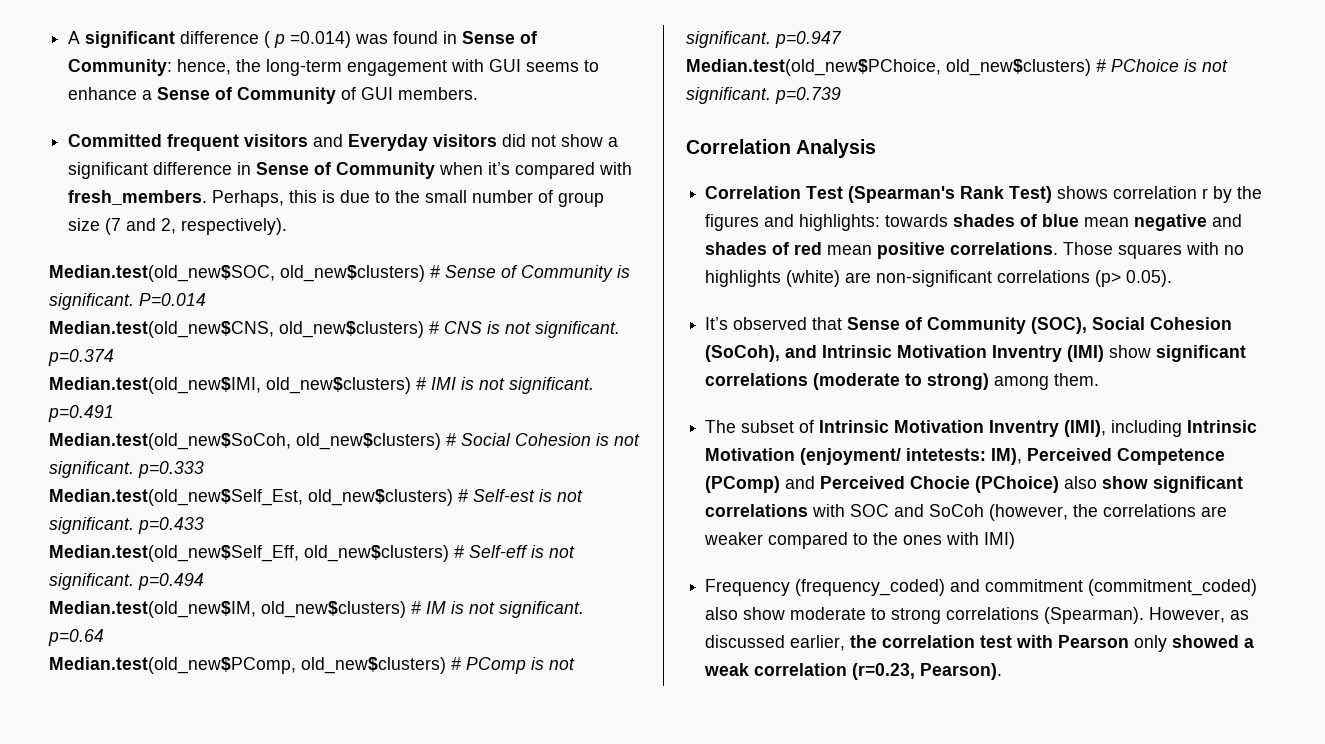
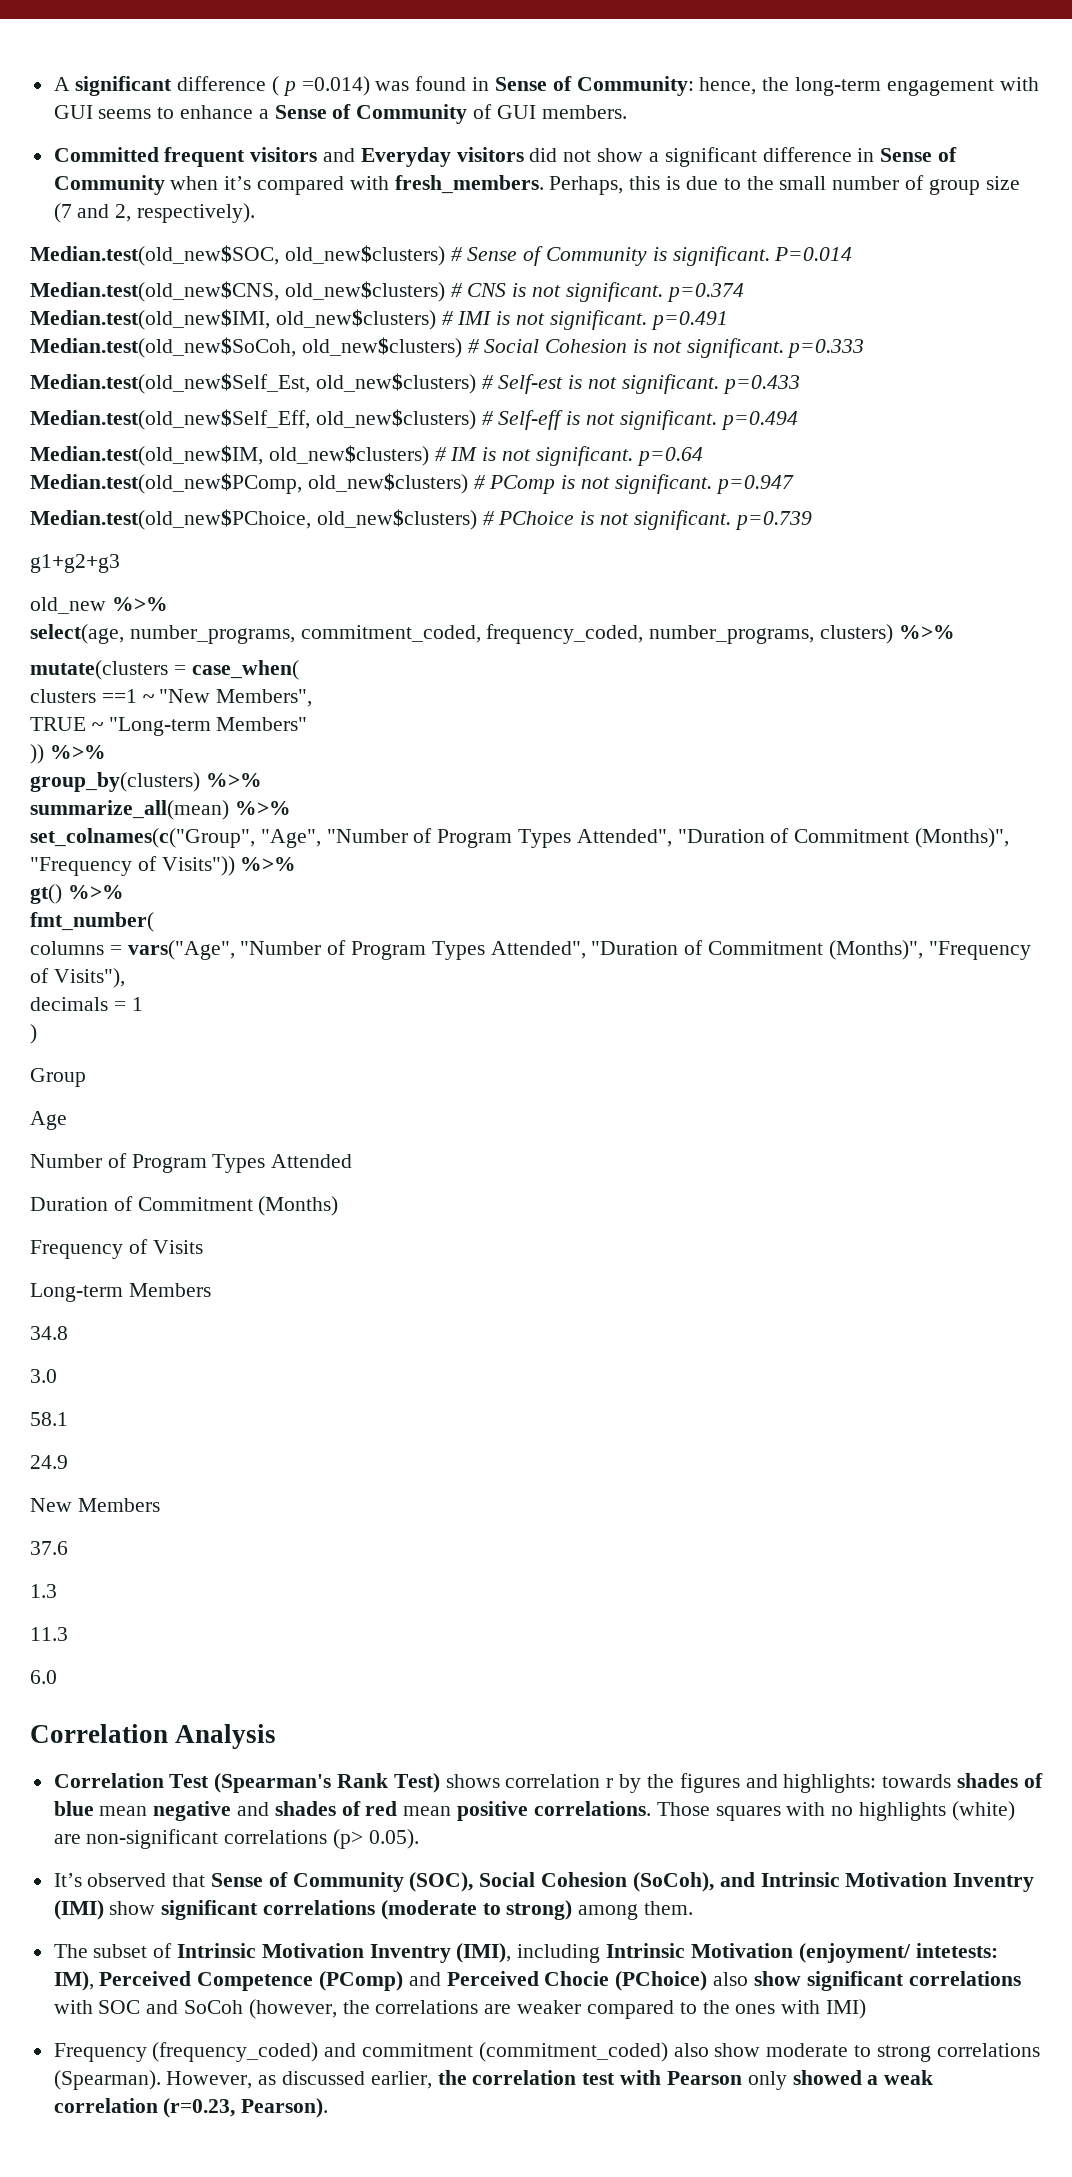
+ g1+g2+g3
+ old_new %>%
+ select(age, number_programs, commitment_coded, frequency_coded, number_programs, clusters) %>%
+ mutate(clusters = case_when(
+ clusters ==1 ~ "New Members",
+ TRUE ~ "Long-term Members"
+ )) %>%
+ group_by(clusters) %>%
+ summarize_all(mean) %>%
+ set_colnames(c("Group", "Age", "Number of Program Types Attended", "Duration of Commitment (Months)", "Frequency of Visits")) %>%
+ gt() %>%
+ fmt_number(
+ columns = vars("Age", "Number of Program Types Attended", "Duration of Commitment (Months)", "Frequency of Visits"),
+ decimals = 1
+ )
+ Group
+ Age
+ Number of Program Types Attended
+ Duration of Commitment (Months)
+ Frequency of Visits
+ Long-term Members
+ 34.8
+ 3.0
+ 58.1
+ 24.9
+ New Members
+ 37.6
+ 1.3
+ 11.3
+ 6.0

